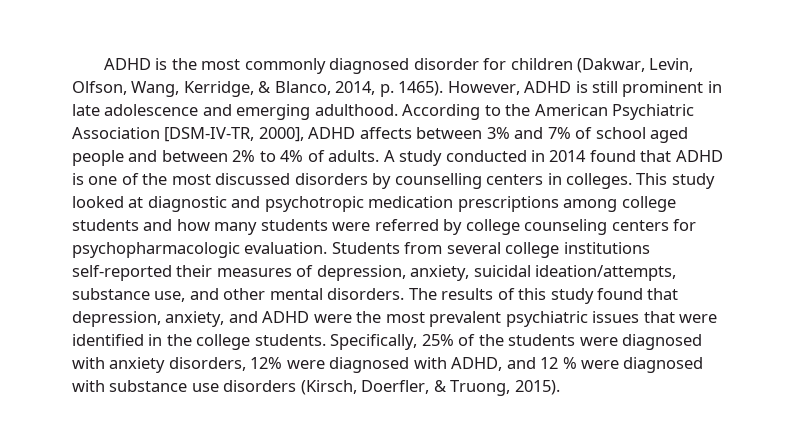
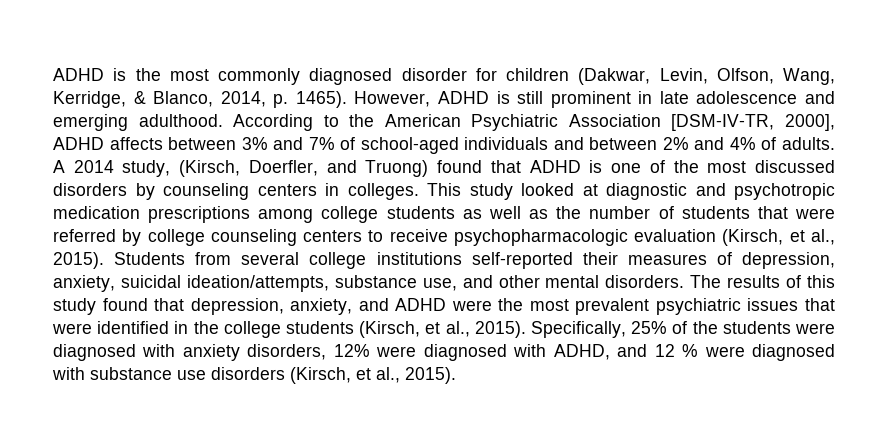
- According to the American Psychiatric Association [DSM-IV-TR, 2000], ADHD affects between 3% and 7% of school aged people and between 2% to 4% of adults.
+ According to the American Psychiatric Association [DSM-IV-TR, 2000], ADHD affects between 3% and 7% of school-aged individuals and between 2% and 4% of adults.
- A study conducted in 2014 found that ADHD is one of the most discussed disorders by counselling centers in colleges.
+ A 2014 study, (Kirsch, Doerfler, and Truong) found that ADHD is one of the most discussed disorders by counseling centers in colleges.
- This study looked at diagnostic and psychotropic medication prescriptions among college students and how many students were referred by college counseling centers for psychopharmacologic evaluation.
+ This study looked at diagnostic and psychotropic medication prescriptions among college students as well as the number of students that were referred by college counseling centers to receive psychopharmacologic evaluation (Kirsch, et al., 2015).
- The results of this study found that depression, anxiety, and ADHD were the most prevalent psychiatric issues that were identified in the college students.
+ The results of this study found that depression, anxiety, and ADHD were the most prevalent psychiatric issues that were identified in the college students (Kirsch, et al., 2015).
- Specifically, 25% of the students were diagnosed with anxiety disorders, 12% were diagnosed with ADHD, and 12 % were diagnosed with substance use disorders (Kirsch, Doerfler, & Truong, 2015).
+ Specifically, 25% of the students were diagnosed with anxiety disorders, 12% were diagnosed with ADHD, and 12 % were diagnosed with substance use disorders (Kirsch, et al., 2015).

